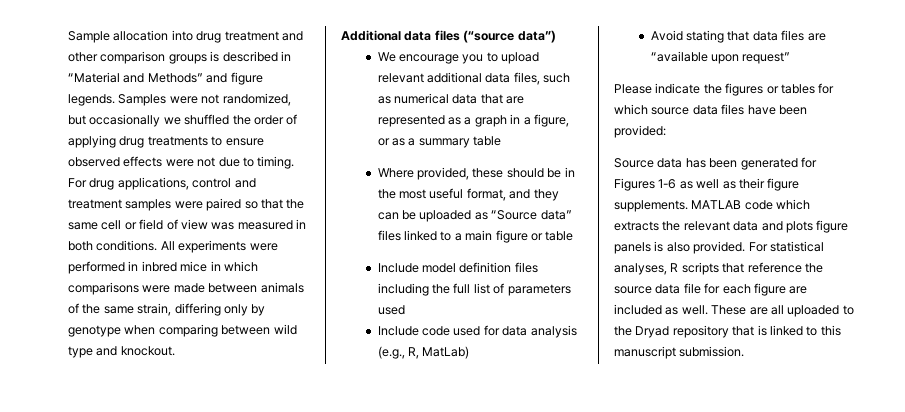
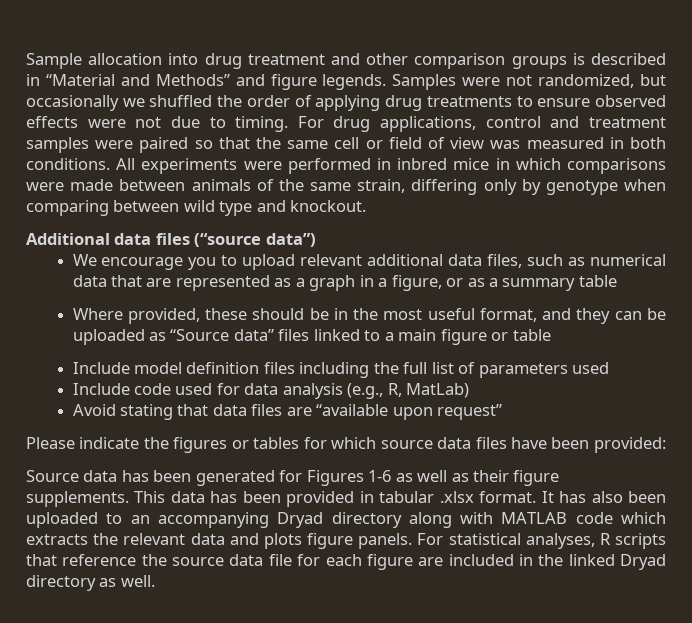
- MATLAB code which extracts the relevant data and plots figure panels is also provided.
+ This data has been provided in tabular .xlsx format. It has also been uploaded to an accompanying Dryad directory along with MATLAB code which extracts the relevant data and plots figure panels.
- For statistical analyses, R scripts that reference the source data file for each figure are included as well. These are all uploaded to the Dryad repository that is linked to this manuscript submission.
+ For statistical analyses, R scripts that reference the source data file for each figure are included in the linked Dryad directory as well.

